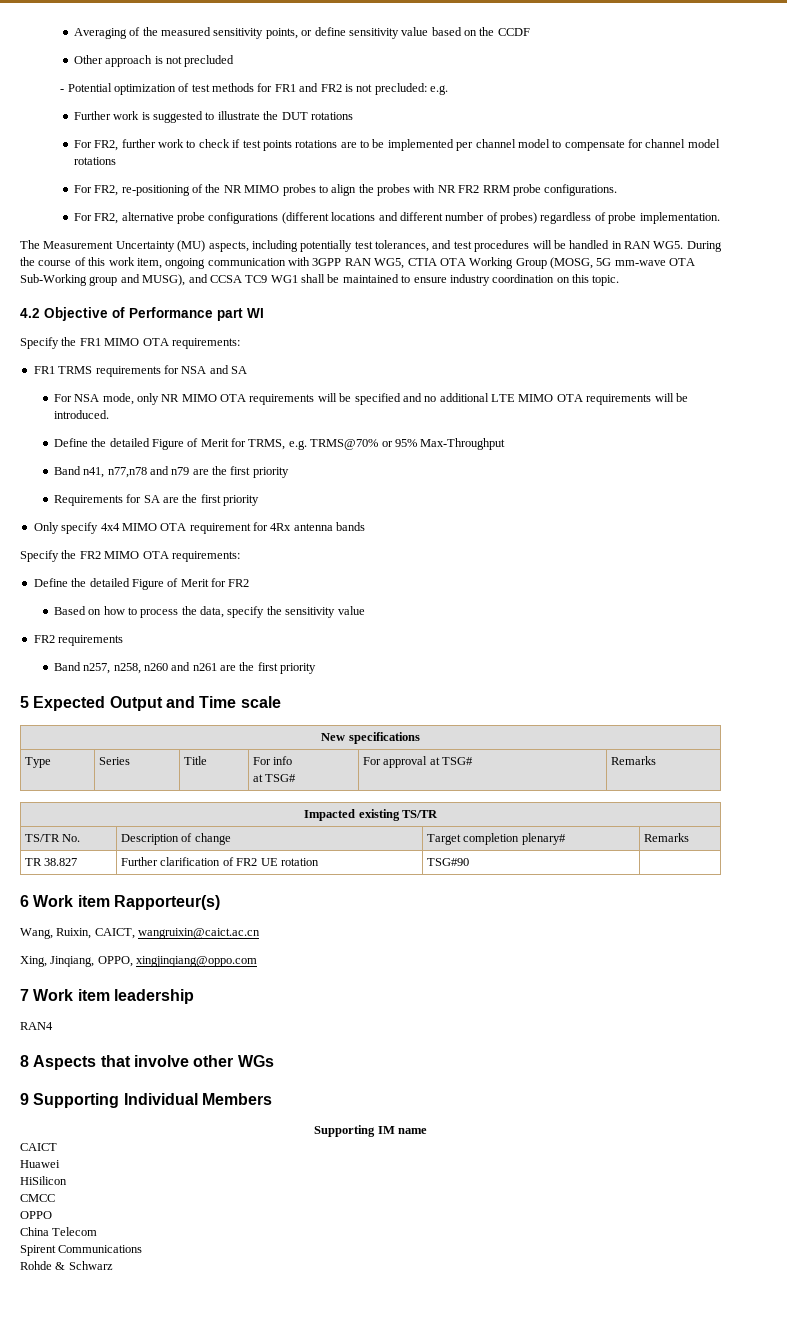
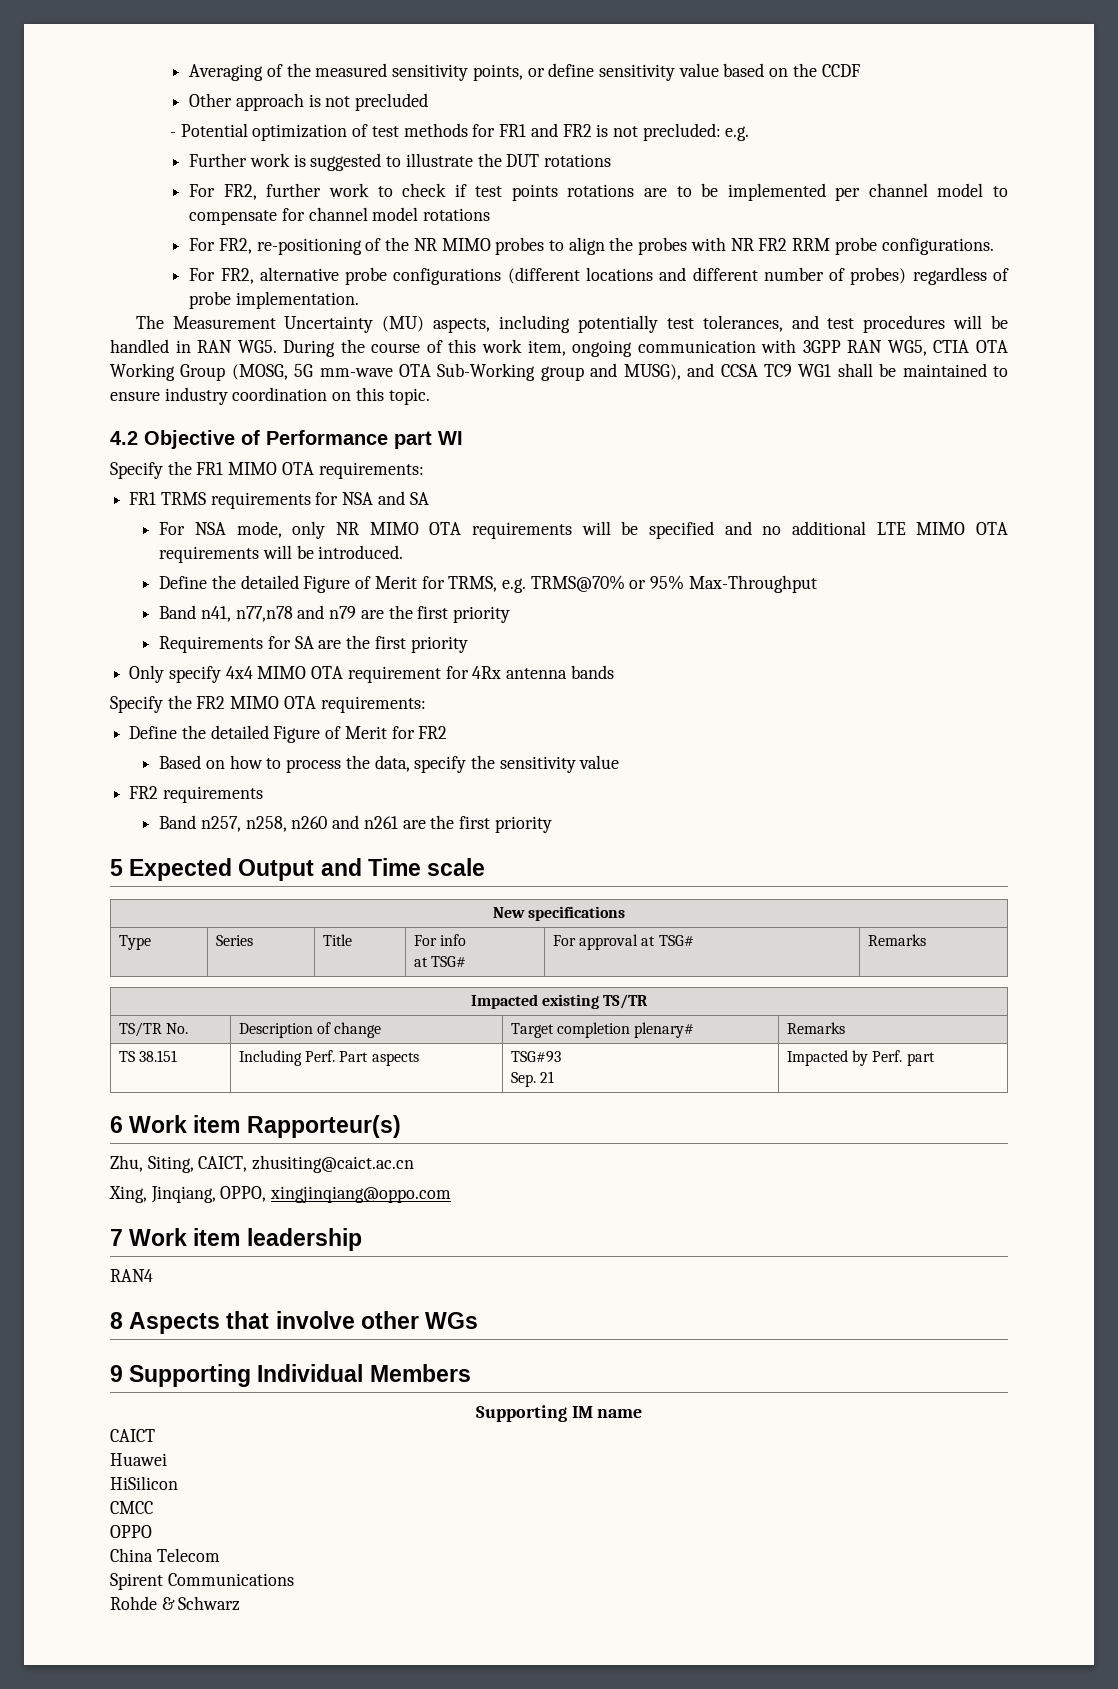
- TR 38.827 | Further clarification of FR2 UE rotation | TSG#90 |
+ TS 38.151 | Including Perf. Part aspects | TSG#93
+ Sep. 21 | Impacted by Perf. part
- Wang, Ruixin, CAICT, wangruixin@caict.ac.cn
+ Zhu, Siting, CAICT, zhusiting@caict.ac.cn

